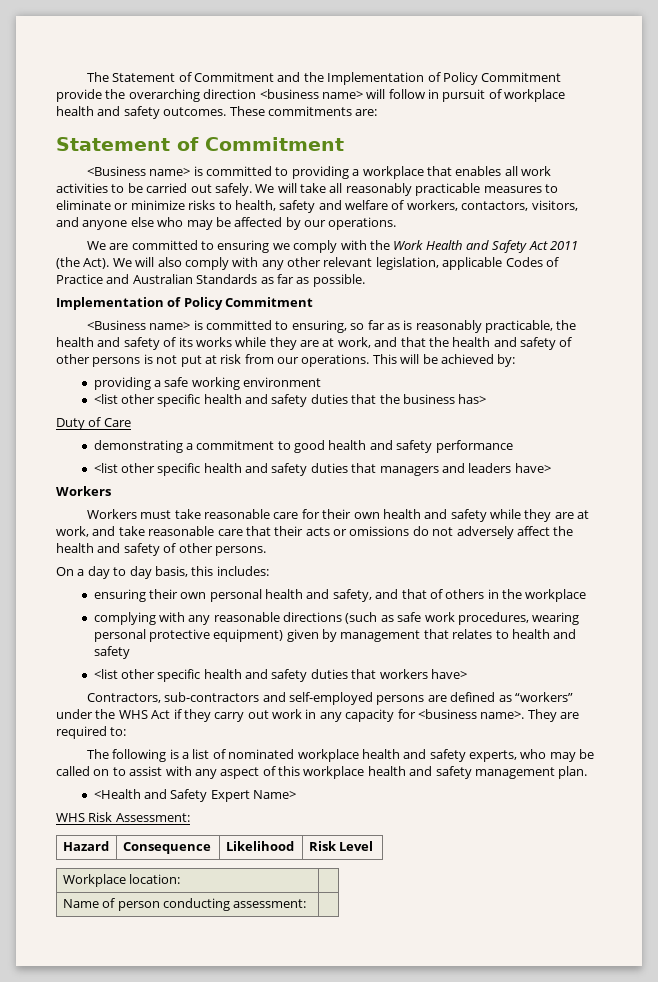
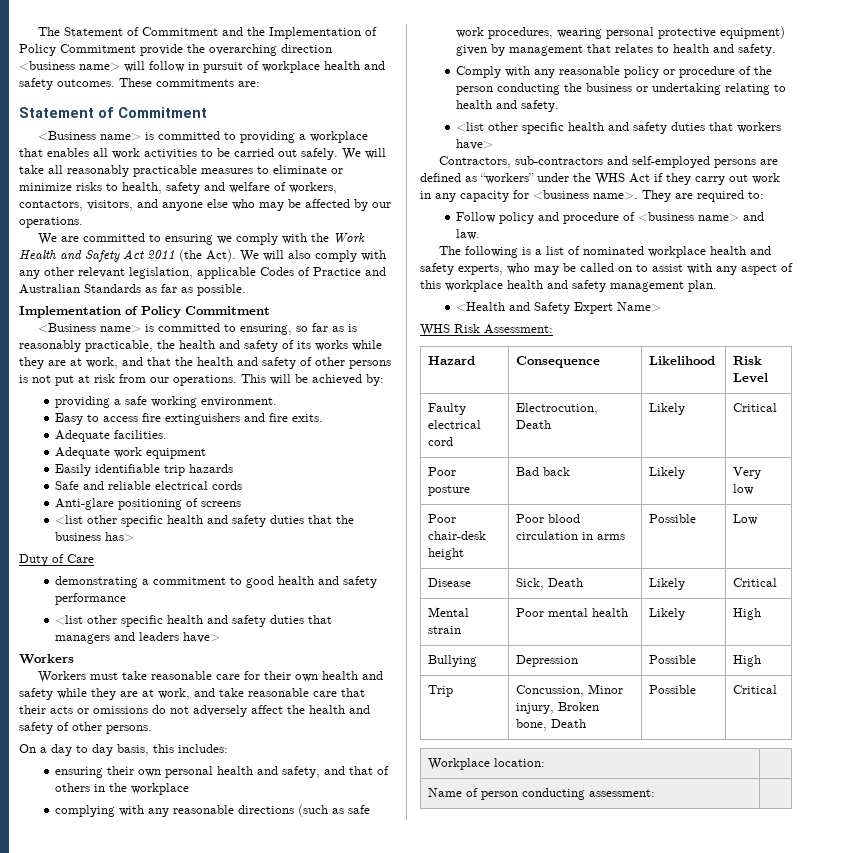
- providing a safe working environment
+ providing a safe working environment.
+ Easy to access fire extinguishers and fire exits.
+ Adequate facilities.
+ Adequate work equipment
+ Easily identifiable trip hazards
+ Safe and reliable electrical cords
+ Anti-glare positioning of screens
- complying with any reasonable directions (such as safe work procedures, wearing personal protective equipment) given by management that relates to health and safety
+ complying with any reasonable directions (such as safe work procedures, wearing personal protective equipment) given by management that relates to health and safety.
+ Comply with any reasonable policy or procedure of the person conducting the business or undertaking relating to health and safety.
+ Follow policy and procedure of <business name> and law.
+ Faulty electrical cord | Electrocution, Death | Likely | Critical
+ Poor posture | Bad back | Likely | Very low
+ Poor chair-desk height | Poor blood circulation in arms | Possible | Low
+ Disease | Sick, Death | Likely | Critical
+ Mental strain | Poor mental health | Likely | High
+ Bullying | Depression | Possible | High
+ Trip | Concussion, Minor injury, Broken bone, Death | Possible | Critical

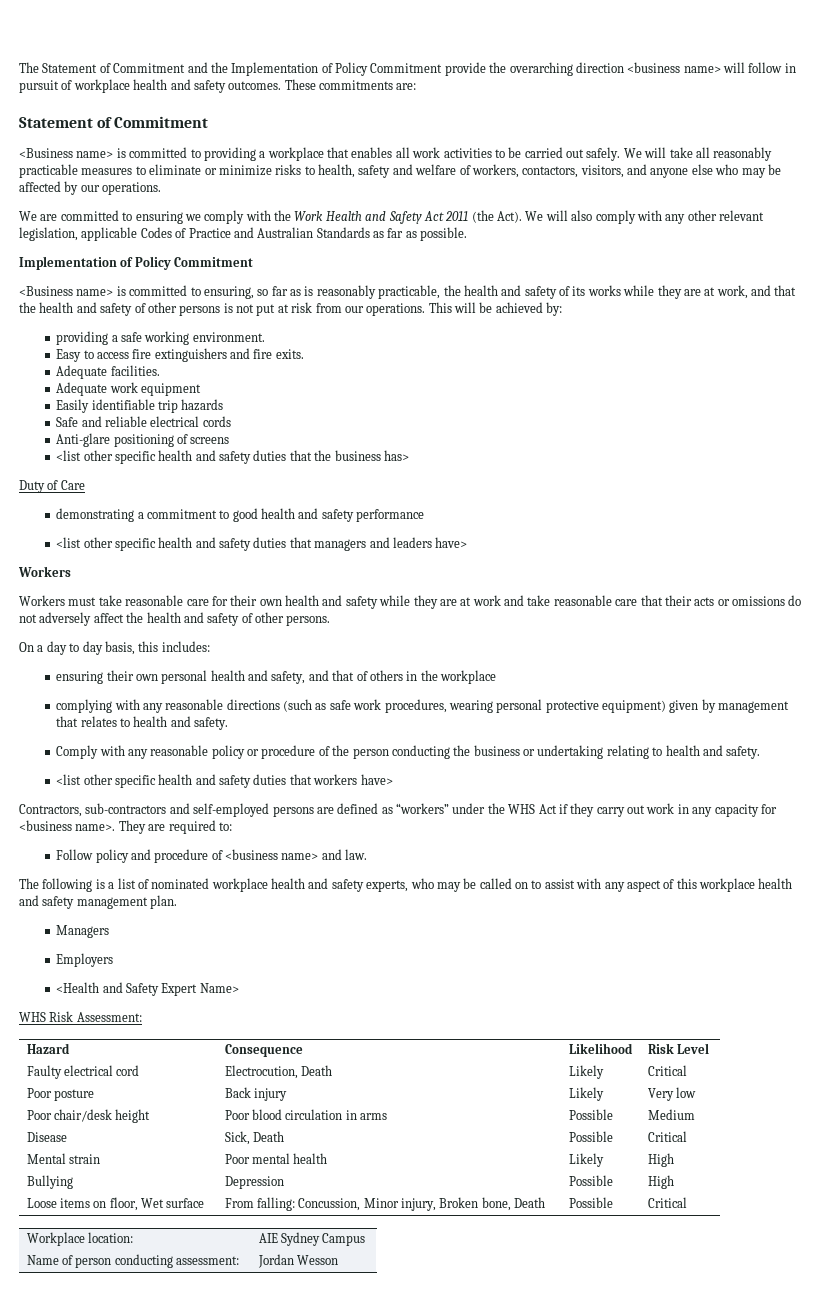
- Workers must take reasonable care for their own health and safety while they are at work, and take reasonable care that their acts or omissions do not adversely affect the health and safety of other persons.
+ Workers must take reasonable care for their own health and safety while they are at work and take reasonable care that their acts or omissions do not adversely affect the health and safety of other persons.
+ Managers
+ Employers
- Poor posture | Bad back | Likely | Very low
+ Poor posture | Back injury | Likely | Very low
- Poor chair-desk height | Poor blood circulation in arms | Possible | Low
+ Poor chair/desk height | Poor blood circulation in arms | Possible | Medium
- Disease | Sick, Death | Likely | Critical
+ Disease | Sick, Death | Possible | Critical
- Trip | Concussion, Minor injury, Broken bone, Death | Possible | Critical
+ Loose items on floor, Wet surface | From falling: Concussion, Minor injury, Broken bone, Death | Possible | Critical
- Workplace location: |
+ Workplace location: | AIE Sydney Campus
- Name of person conducting assessment: |
+ Name of person conducting assessment: | Jordan Wesson

